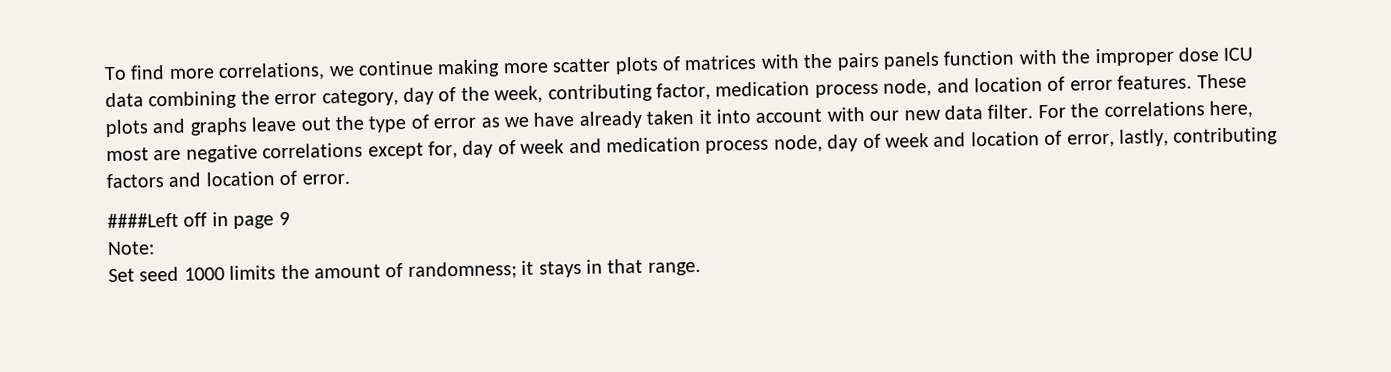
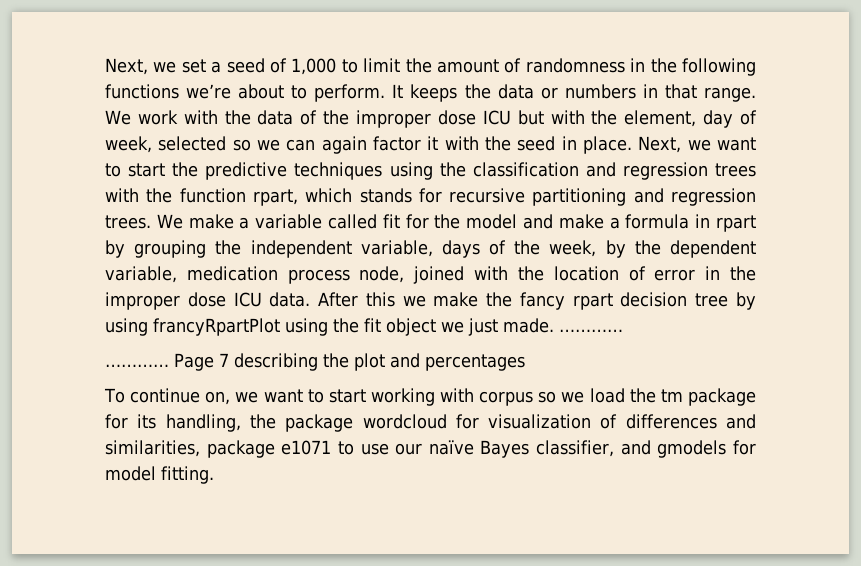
- To find more correlations, we continue making more scatter plots of matrices with the pairs panels function with the improper dose ICU data combining the error category, day of the week, contributing factor, medication process node, and location of error features. These plots and graphs leave out the type of error as we have already taken it into account with our new data filter. For the correlations here, most are negative correlations except for, day of week and medication process node, day of week and location of error, lastly, contributing factors and location of error.
- ####Left off in page 9
- Note:
- Set seed 1000 limits the amount of randomness; it stays in that range.
+ Next, we set a seed of 1,000 to limit the amount of randomness in the following functions we’re about to perform. It keeps the data or numbers in that range. We work with the data of the improper dose ICU but with the element, day of week, selected so we can again factor it with the seed in place. Next, we want to start the predictive techniques using the classification and regression trees with the function rpart, which stands for recursive partitioning and regression trees. We make a variable called fit for the model and make a formula in rpart by grouping the independent variable, days of the week, by the dependent variable, medication process node, joined with the location of error in the improper dose ICU data. After this we make the fancy rpart decision tree by using francyRpartPlot using the fit object we just made. …………
+ ………… Page 7 describing the plot and percentages
+ To continue on, we want to start working with corpus so we load the tm package for its handling, the package wordcloud for visualization of differences and similarities, package e1071 to use our naïve Bayes classifier, and gmodels for model fitting.

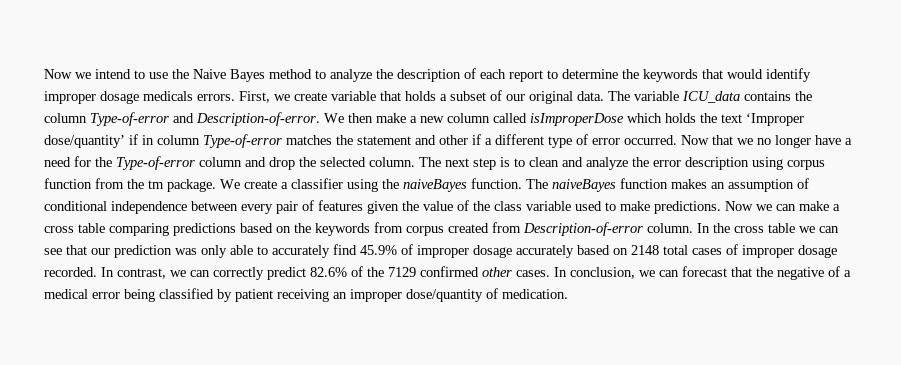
- Next, we set a seed of 1,000 to limit the amount of randomness in the following functions we’re about to perform. It keeps the data or numbers in that range. We work with the data of the improper dose ICU but with the element, day of week, selected so we can again factor it with the seed in place. Next, we want to start the predictive techniques using the classification and regression trees with the function rpart, which stands for recursive partitioning and regression trees. We make a variable called fit for the model and make a formula in rpart by grouping the independent variable, days of the week, by the dependent variable, medication process node, joined with the location of error in the improper dose ICU data. After this we make the fancy rpart decision tree by using francyRpartPlot using the fit object we just made. …………
- ………… Page 7 describing the plot and percentages
- To continue on, we want to start working with corpus so we load the tm package for its handling, the package wordcloud for visualization of differences and similarities, package e1071 to use our naïve Bayes classifier, and gmodels for model fitting.
+ Now we intend to use the Naive Bayes method to analyze the description of each report to determine the keywords that would identify improper dosage medicals errors. First, we create variable that holds a subset of our original data. The variable ICU_data contains the column Type-of-error and Description-of-error. We then make a new column called isImproperDose which holds the text ‘Improper dose/quantity’ if in column Type-of-error matches the statement and other if a different type of error occurred. Now that we no longer have a need for the Type-of-error column and drop the selected column. The next step is to clean and analyze the error description using corpus function from the tm package. We create a classifier using the naiveBayes function. The naiveBayes function makes an assumption of conditional independence between every pair of features given the value of the class variable used to make predictions. Now we can make a cross table comparing predictions based on the keywords from corpus created from Description-of-error column. In the cross table we can see that our prediction was only able to accurately find 45.9% of improper dosage accurately based on 2148 total cases of improper dosage recorded. In contrast, we can correctly predict 82.6% of the 7129 confirmed other cases. In conclusion, we can forecast that the negative of a medical error being classified by patient receiving an improper dose/quantity of medication.

